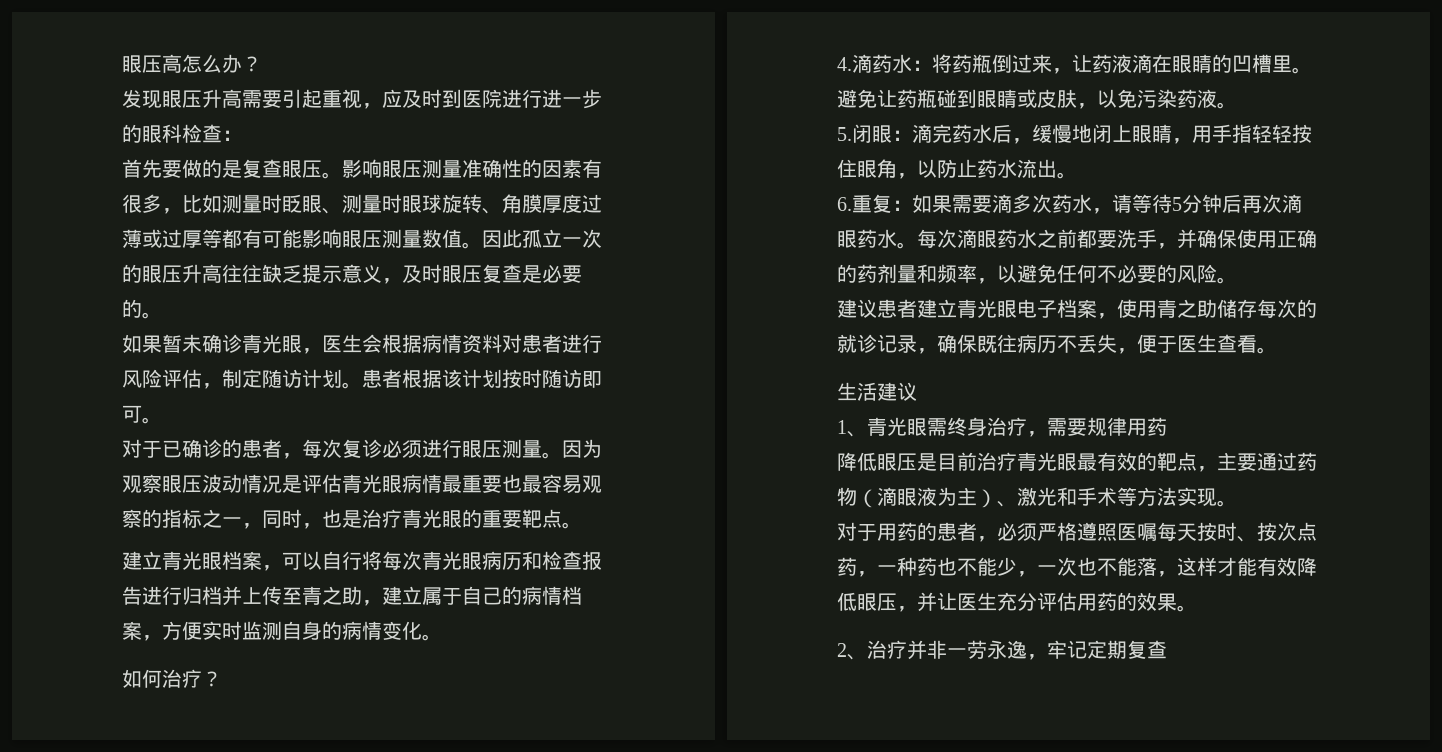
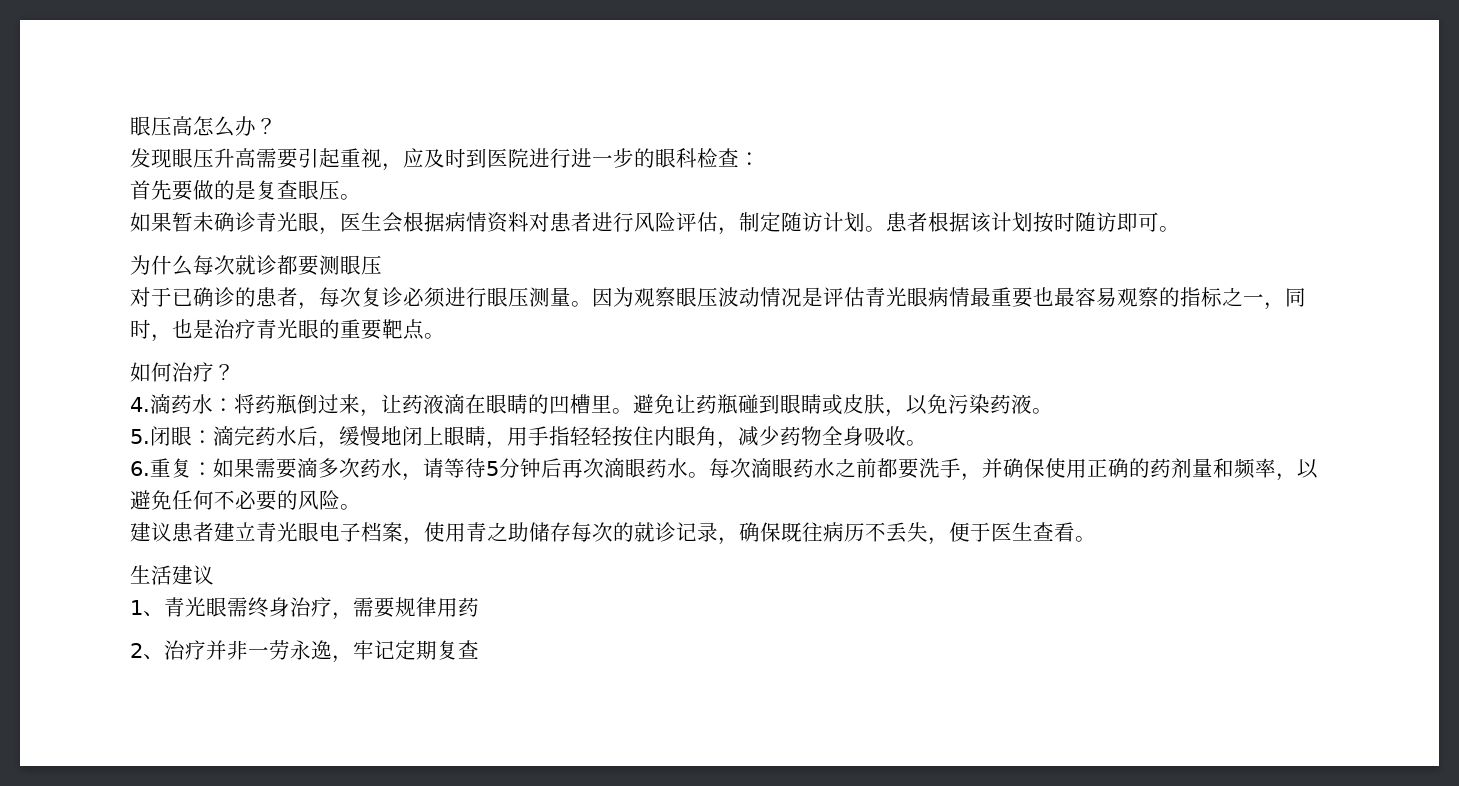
- 影响眼压测量准确性的因素有很多，比如测量时眨眼、测量时眼球旋转、角膜厚度过薄或过厚等都有可能影响眼压测量数值。因此孤立一次的眼压升高往往缺乏提示意义，及时眼压复查是必要的。
+ 为什么每次就诊都要测眼压
- 建立青光眼档案，可以自行将每次青光眼病历和检查报告进行归档并上传至青之助，建立属于自己的病情档案，方便实时监测自身的病情变化。
- 5.闭眼：滴完药水后，缓慢地闭上眼睛，用手指轻轻按住眼角，以防止药水流出。
+ 5.闭眼：滴完药水后，缓慢地闭上眼睛，用手指轻轻按住内眼角，减少药物全身吸收。
- 降低眼压是目前治疗青光眼最有效的靶点，主要通过药物（滴眼液为主）、激光和手术等方法实现。
- 对于用药的患者，必须严格遵照医嘱每天按时、按次点药，一种药也不能少，一次也不能落，这样才能有效降低眼压，并让医生充分评估用药的效果。

